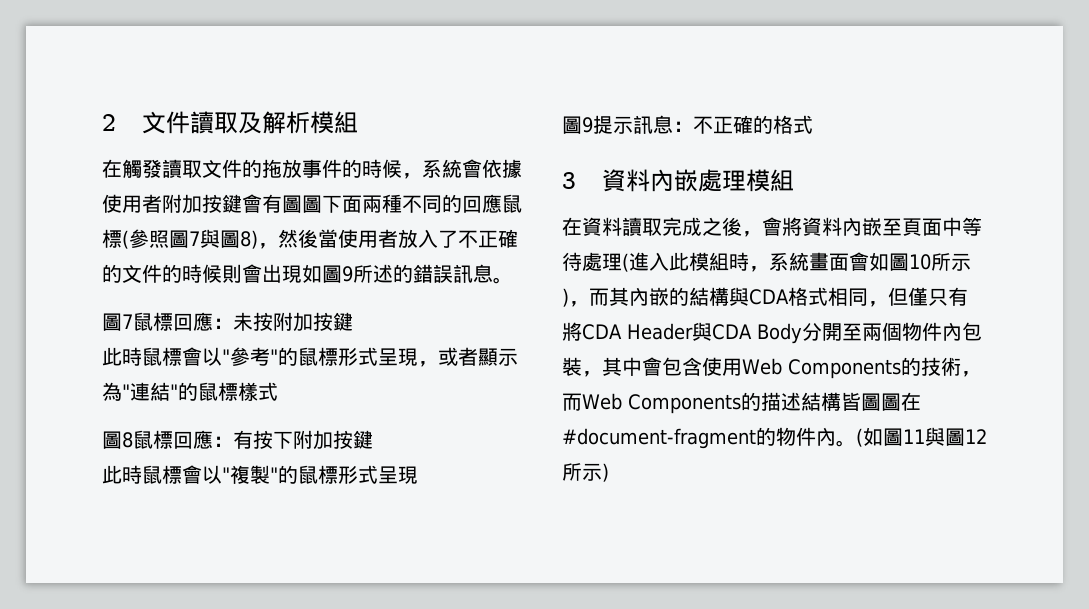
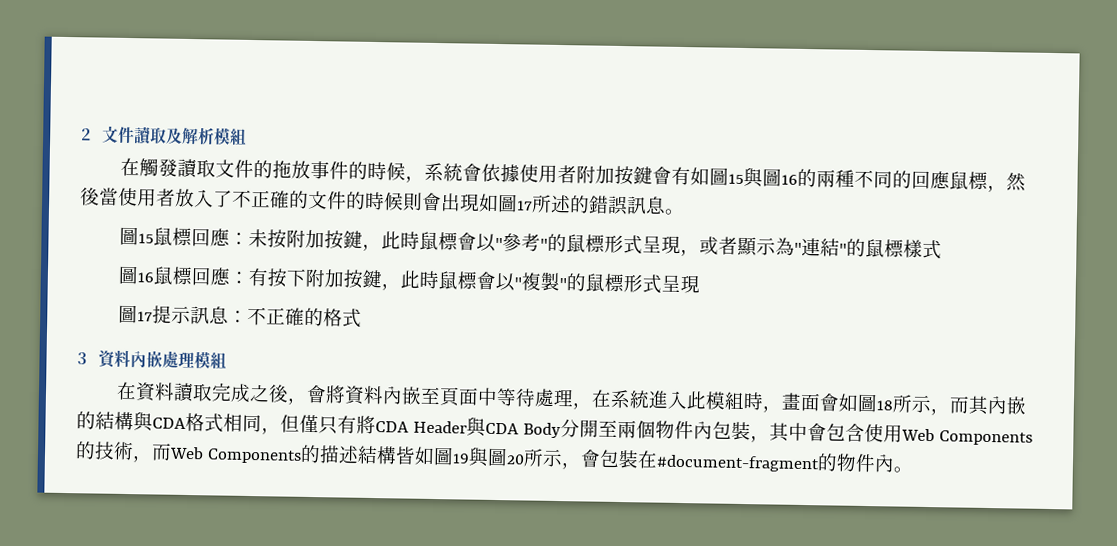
- 在觸發讀取文件的拖放事件的時候，系統會依據使用者附加按鍵會有圖圖下面兩種不同的回應鼠標(參照圖7與圖8)，然後當使用者放入了不正確的文件的時候則會出現如圖9所述的錯誤訊息。
+ 在觸發讀取文件的拖放事件的時候，系統會依據使用者附加按鍵會有如圖15與圖16的兩種不同的回應鼠標，然後當使用者放入了不正確的文件的時候則會出現如圖17所述的錯誤訊息。
- 圖7鼠標回應：未按附加按鍵
- 此時鼠標會以"參考"的鼠標形式呈現，或者顯示為"連結"的鼠標樣式
+ 圖15鼠標回應：未按附加按鍵，此時鼠標會以"參考"的鼠標形式呈現，或者顯示為"連結"的鼠標樣式
- 圖8鼠標回應：有按下附加按鍵
- 此時鼠標會以"複製"的鼠標形式呈現
+ 圖16鼠標回應：有按下附加按鍵，此時鼠標會以"複製"的鼠標形式呈現
- 圖9提示訊息：不正確的格式
+ 圖17提示訊息：不正確的格式
- 在資料讀取完成之後，會將資料內嵌至頁面中等待處理(進入此模組時，系統畫面會如圖10所示)，而其內嵌的結構與CDA格式相同，但僅只有將CDA Header與CDA Body分開至兩個物件內包裝，其中會包含使用Web Components的技術，而Web Components的描述結構皆圖圖在#document-fragment的物件內。(如圖11與圖12所示)
+ 在資料讀取完成之後，會將資料內嵌至頁面中等待處理，在系統進入此模組時，畫面會如圖18所示，而其內嵌的結構與CDA格式相同，但僅只有將CDA Header與CDA Body分開至兩個物件內包裝，其中會包含使用Web Components的技術，而Web Components的描述結構皆如圖19與圖20所示，會包裝在#document-fragment的物件內。

